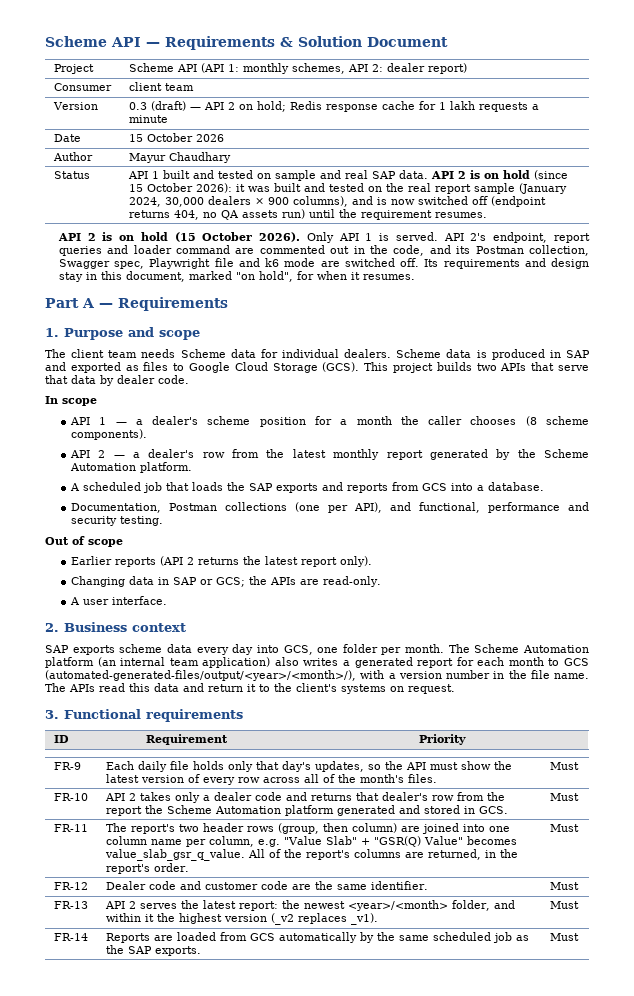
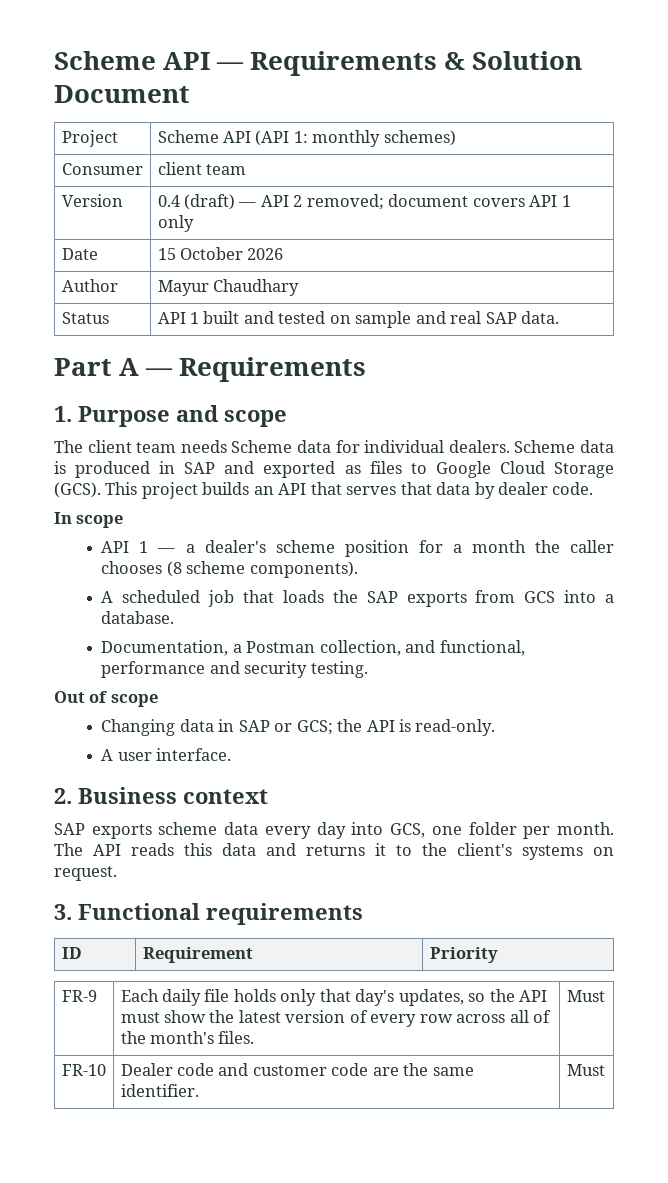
- Project | Scheme API (API 1: monthly schemes, API 2: dealer report)
+ Project | Scheme API (API 1: monthly schemes)
- Version | 0.3 (draft) — API 2 on hold; Redis response cache for 1 lakh requests a minute
+ Version | 0.4 (draft) — API 2 removed; document covers API 1 only
- API 2 is on hold (since 15 October 2026): it was built and tested on the real report sample (January 2024, 30,000 dealers × 900 columns), and is now switched off (endpoint returns 404, no QA assets run) until the requirement resumes.
- API 2 is on hold (15 October 2026). Only API 1 is served. API 2's endpoint, report queries and loader command are commented out in the code, and its Postman collection, Swagger spec, Playwright file and k6 mode are switched off. Its requirements and design stay in this document, marked "on hold", for when it resumes.
- This project builds two APIs that serve that data by dealer code.
+ This project builds an API that serves that data by dealer code.
- API 2 — a dealer's row from the latest monthly report generated by the Scheme Automation platform.
- A scheduled job that loads the SAP exports and reports from GCS into a database.
+ A scheduled job that loads the SAP exports from GCS into a database.
- Documentation, Postman collections (one per API), and functional, performance and security testing.
+ Documentation, a Postman collection, and functional, performance and security testing.
- Earlier reports (API 2 returns the latest report only).
- Changing data in SAP or GCS; the APIs are read-only.
+ Changing data in SAP or GCS; the API is read-only.
- The Scheme Automation platform (an internal team application) also writes a generated report for each month to GCS (automated-generated-files/output/<year>/<month>/), with a version number in the file name. The APIs read this data and return it to the client's systems on request.
+ The API reads this data and returns it to the client's systems on request.
- FR-10 | API 2 takes only a dealer code and returns that dealer's row from the report the Scheme Automation platform generated and stored in GCS. | Must
- FR-11 | The report's two header rows (group, then column) are joined into one column name per column, e.g. "Value Slab" + "GSR(Q) Value" becomes value_slab_gsr_q_value. All of the report's columns are returned, in the report's order. | Must
- FR-12 | Dealer code and customer code are the same identifier. | Must
+ FR-10 | Dealer code and customer code are the same identifier. | Must
- FR-13 | API 2 serves the latest report: the newest <year>/<month> folder, and within it the highest version (_v2 replaces _v1). | Must
- FR-14 | Reports are loaded from GCS automatically by the same scheduled job as the SAP exports. | Must

